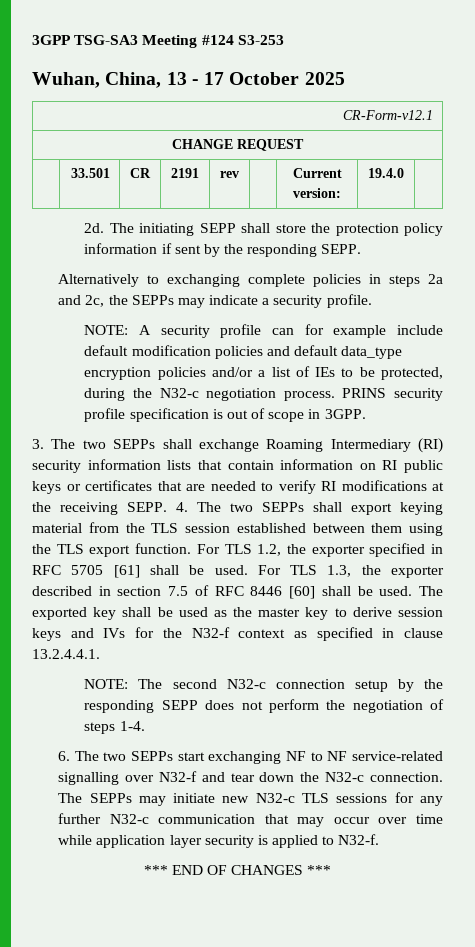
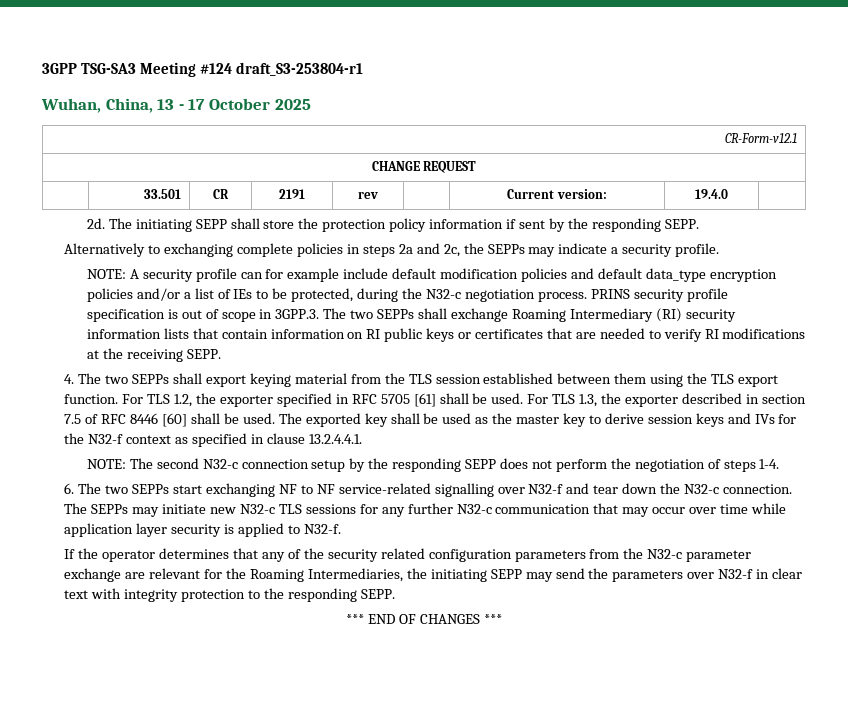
- 3GPP TSG-SA3 Meeting #124 S3-253
+ 3GPP TSG-SA3 Meeting #124 draft_S3-253804-r1
- PRINS security profile specification is out of scope in 3GPP.
- 3. The two SEPPs shall exchange Roaming Intermediary (RI) security information lists that contain information on RI public keys or certificates that are needed to verify RI modifications at the receiving SEPP. 4. The two SEPPs shall export keying material from the TLS session established between them using the TLS export function.
+ PRINS security profile specification is out of scope in 3GPP.3. The two SEPPs shall exchange Roaming Intermediary (RI) security information lists that contain information on RI public keys or certificates that are needed to verify RI modifications at the receiving SEPP.
+ 4. The two SEPPs shall export keying material from the TLS session established between them using the TLS export function.
+ If the operator determines that any of the security related configuration parameters from the N32-c parameter exchange are relevant for the Roaming Intermediaries, the initiating SEPP may send the parameters over N32-f in clear text with integrity protection to the responding SEPP.

